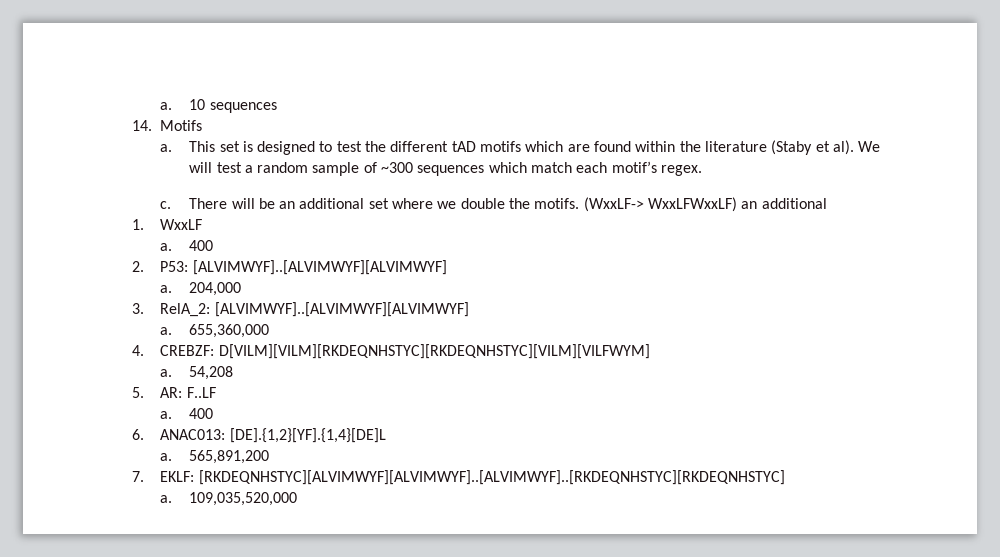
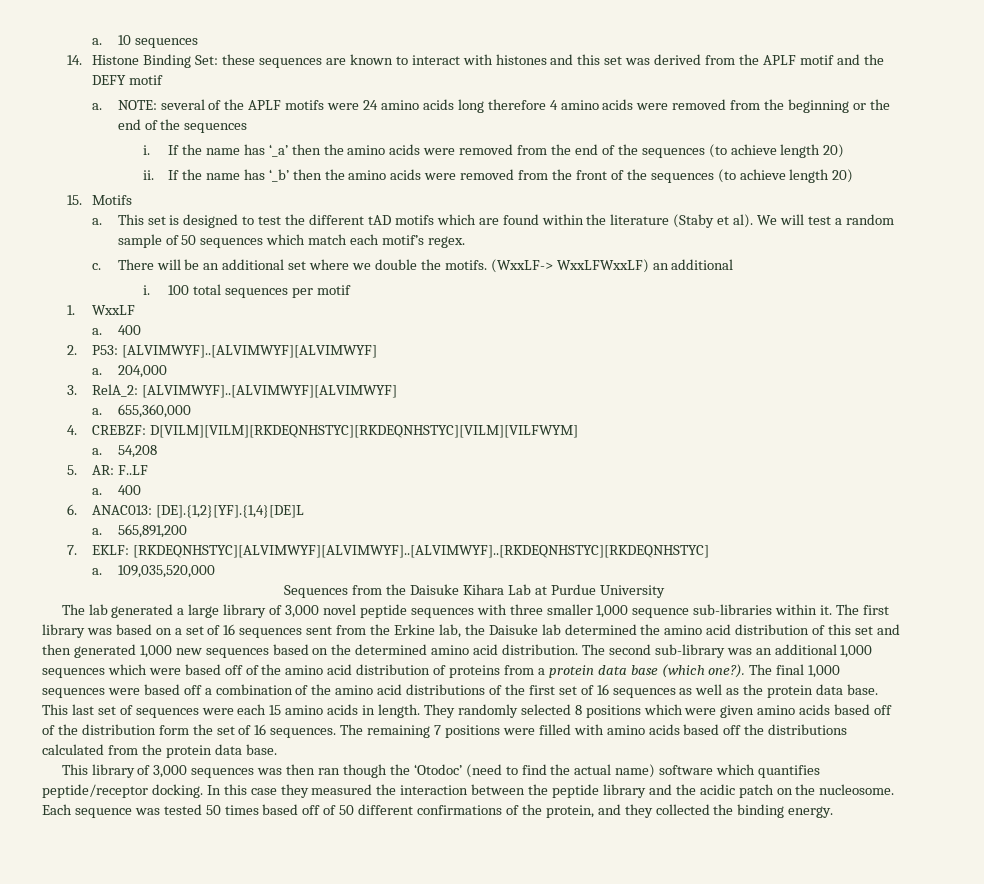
- 14. Motifs
+ 14. Histone Binding Set: these sequences are known to interact with histones and this set was derived from the APLF motif and the DEFY motif
+ a. NOTE: several of the APLF motifs were 24 amino acids long therefore 4 amino acids were removed from the beginning or the end of the sequences
+ i. If the name has ‘_a’ then the amino acids were removed from the end of the sequences (to achieve length 20)
+ ii. If the name has ‘_b’ then the amino acids were removed from the front of the sequences (to achieve length 20)
+ 15. Motifs
- We will test a random sample of ~300 sequences which match each motif’s regex.
+ We will test a random sample of 50 sequences which match each motif’s regex.
+ i. 100 total sequences per motif
+ Sequences from the Daisuke Kihara Lab at Purdue University
+ The lab generated a large library of 3,000 novel peptide sequences with three smaller 1,000 sequence sub-libraries within it. The first library was based on a set of 16 sequences sent from the Erkine lab, the Daisuke lab determined the amino acid distribution of this set and then generated 1,000 new sequences based on the determined amino acid distribution. The second sub-library was an additional 1,000 sequences which were based off of the amino acid distribution of proteins from a protein data base (which one?). The final 1,000 sequences were based off a combination of the amino acid distributions of the first set of 16 sequences as well as the protein data base. This last set of sequences were each 15 amino acids in length. They randomly selected 8 positions which were given amino acids based off of the distribution form the set of 16 sequences. The remaining 7 positions were filled with amino acids based off the distributions calculated from the protein data base.
+ This library of 3,000 sequences was then ran though the ‘Otodoc’ (need to find the actual name) software which quantifies peptide/receptor docking. In this case they measured the interaction between the peptide library and the acidic patch on the nucleosome. Each sequence was tested 50 times based off of 50 different confirmations of the protein, and they collected the binding energy.

